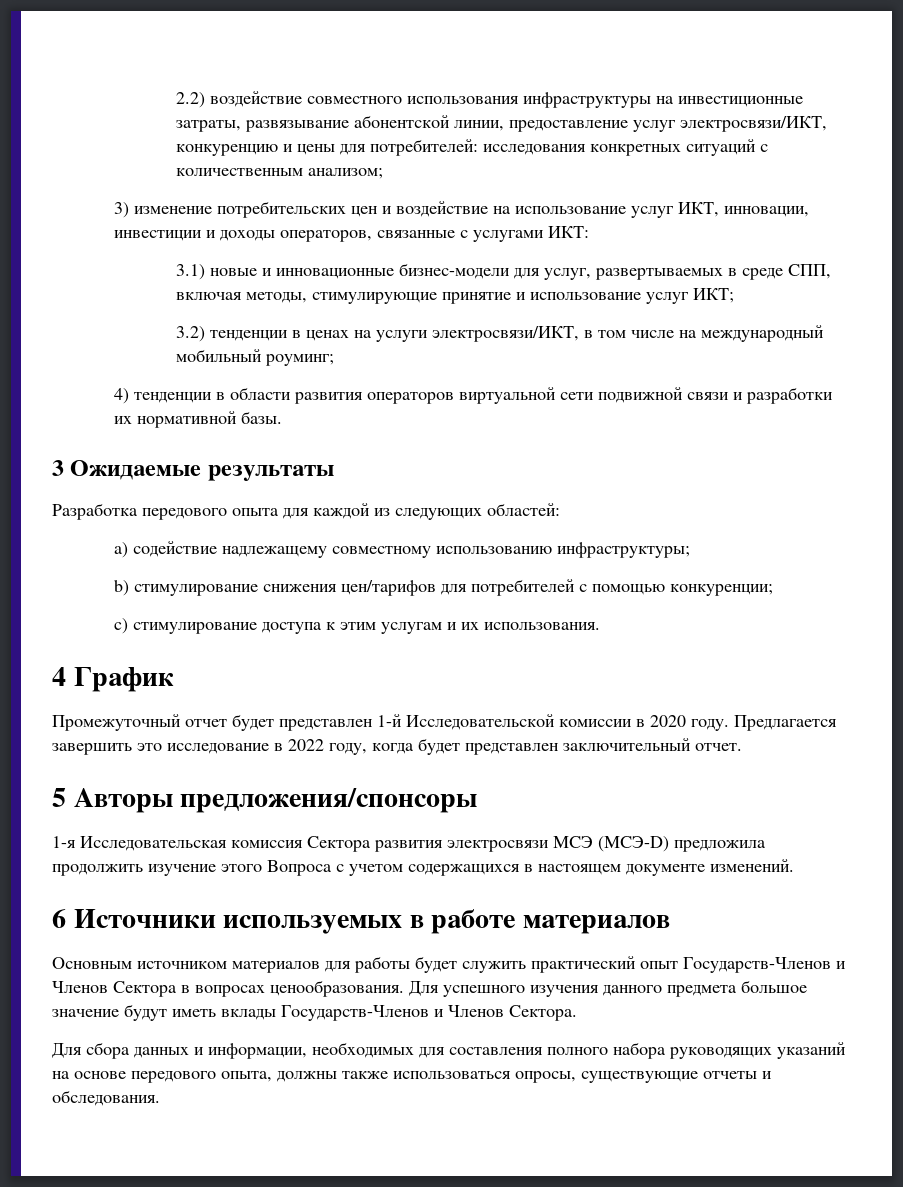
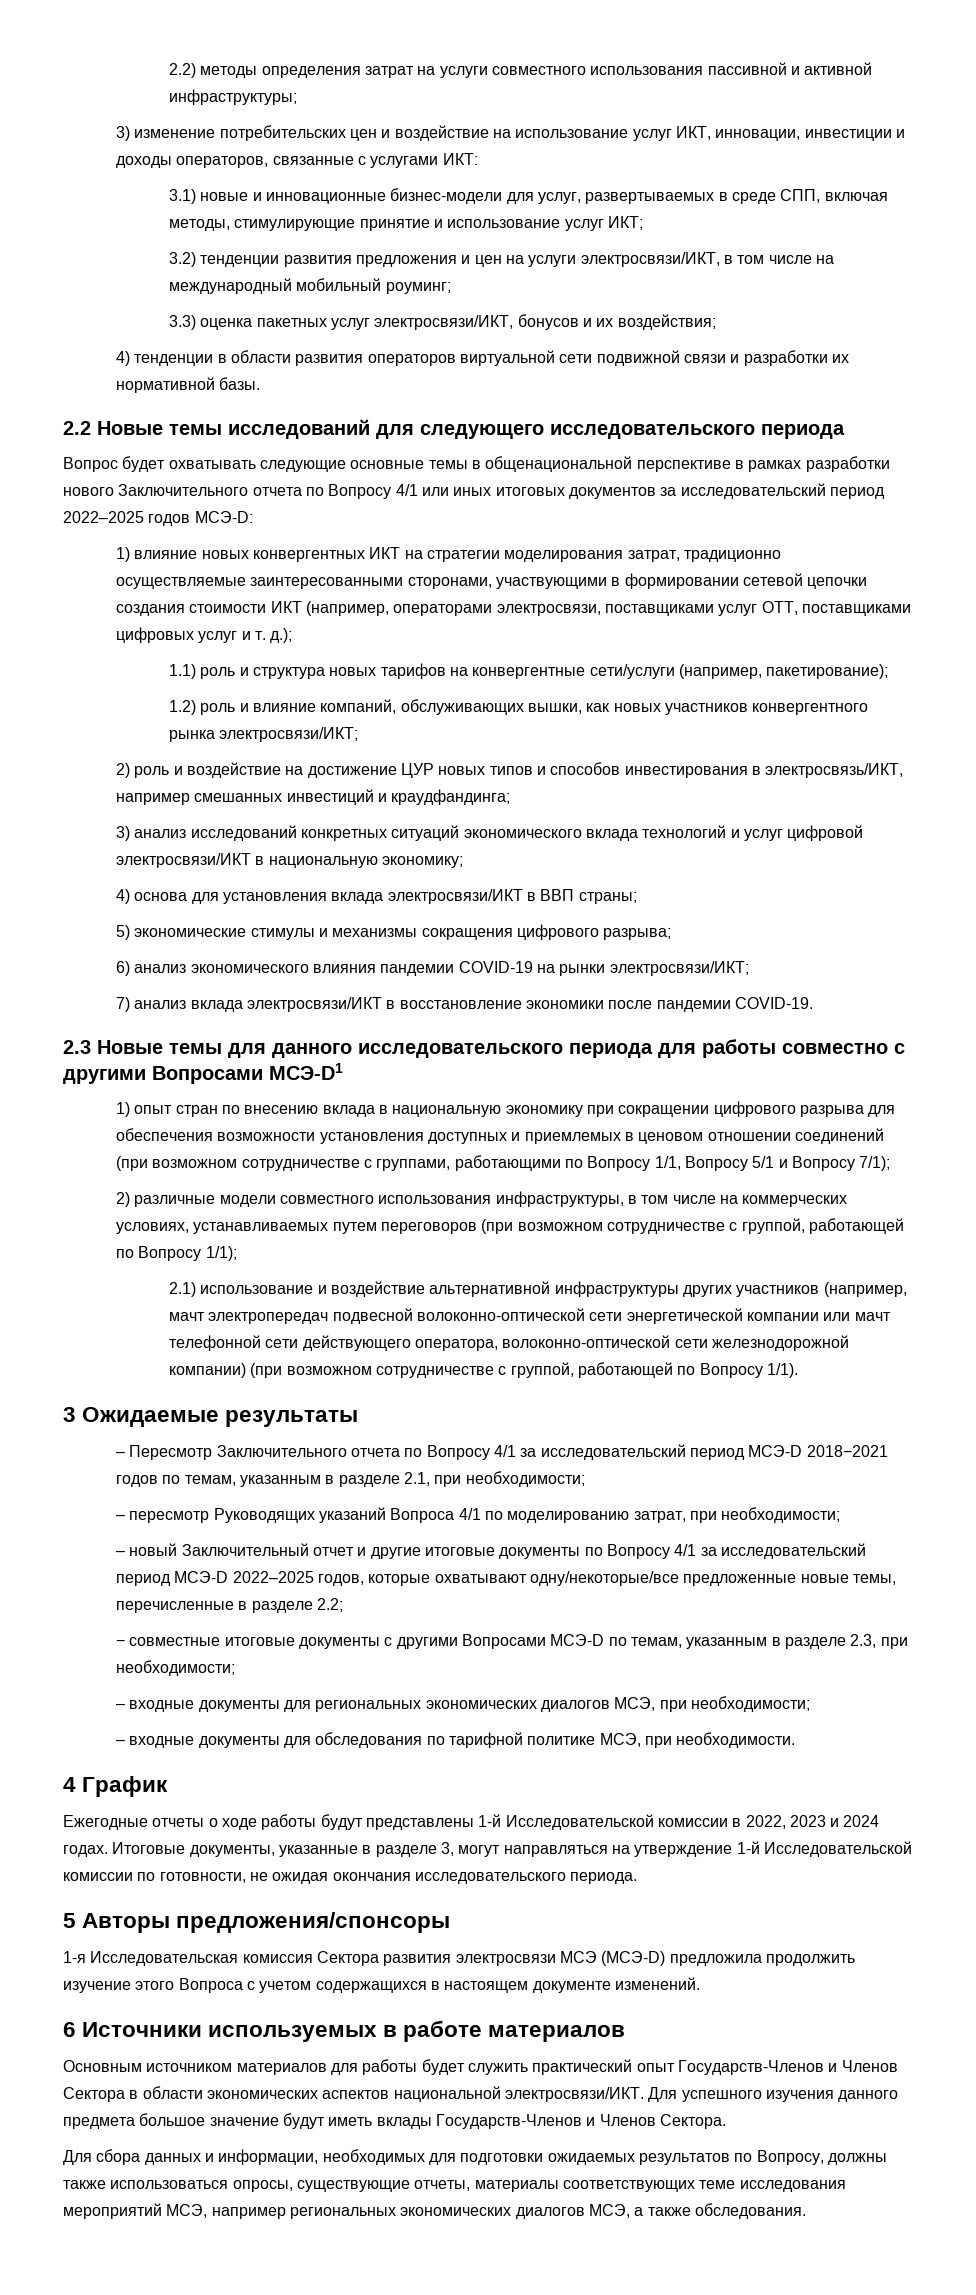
- 2.2) воздействие совместного использования инфраструктуры на инвестиционные затраты, развязывание абонентской линии, предоставление услуг электросвязи/ИКТ, конкуренцию и цены для потребителей: исследования конкретных ситуаций с количественным анализом;
+ 2.2) методы определения затрат на услуги совместного использования пассивной и активной инфраструктуры;
- 3.2) тенденции в ценах на услуги электросвязи/ИКТ, в том числе на международный мобильный роуминг;
+ 3.2) тенденции развития предложения и цен на услуги электросвязи/ИКТ, в том числе на международный мобильный роуминг;
+ 3.3) оценка пакетных услуг электросвязи/ИКТ, бонусов и их воздействия;
+ 2.2 Новые темы исследований для следующего исследовательского периода
+ Вопрос будет охватывать следующие основные темы в общенациональной перспективе в рамках разработки нового Заключительного отчета по Вопросу 4/1 или иных итоговых документов за исследовательский период 2022–2025 годов МСЭ-D:
+ 1) влияние новых конвергентных ИКТ на стратегии моделирования затрат, традиционно осуществляемые заинтересованными сторонами, участвующими в формировании сетевой цепочки создания стоимости ИКТ (например, операторами электросвязи, поставщиками услуг OTT, поставщиками цифровых услуг и т. д.);
+ 1.1) роль и структура новых тарифов на конвергентные сети/услуги (например, пакетирование);
+ 1.2) роль и влияние компаний, обслуживающих вышки, как новых участников конвергентного рынка электросвязи/ИКТ;
+ 2) роль и воздействие на достижение ЦУР новых типов и способов инвестирования в электросвязь/ИКТ, например смешанных инвестиций и краудфандинга;
+ 3) анализ исследований конкретных ситуаций экономического вклада технологий и услуг цифровой электросвязи/ИКТ в национальную экономику;
+ 4) основа для установления вклада электросвязи/ИКТ в ВВП страны;
+ 5) экономические стимулы и механизмы сокращения цифрового разрыва;
+ 6) анализ экономического влияния пандемии COVID-19 на рынки электросвязи/ИКТ;
+ 7) анализ вклада электросвязи/ИКТ в восстановление экономики после пандемии COVID-19.
+ 2.3 Новые темы для данного исследовательского периода для работы совместно с другими Вопросами МСЭ-D1
+ 1) опыт стран по внесению вклада в национальную экономику при сокращении цифрового разрыва для обеспечения возможности установления доступных и приемлемых в ценовом отношении соединений (при возможном сотрудничестве с группами, работающими по Вопросу 1/1, Вопросу 5/1 и Вопросу 7/1);
+ 2) различные модели совместного использования инфраструктуры, в том числе на коммерческих условиях, устанавливаемых путем переговоров (при возможном сотрудничестве с группой, работающей по Вопросу 1/1);
+ 2.1) использование и воздействие альтернативной инфраструктуры других участников (например, мачт электропередач подвесной волоконно-оптической сети энергетической компании или мачт телефонной сети действующего оператора, волоконно-оптической сети железнодорожной компании) (при возможном сотрудничестве с группой, работающей по Вопросу 1/1).
  3 Ожидаемые результаты
- Разработка передового опыта для каждой из следующих областей:
- a) содействие надлежащему совместному использованию инфраструктуры;
- b) стимулирование снижения цен/тарифов для потребителей с помощью конкуренции;
- c) стимулирование доступа к этим услугам и их использования.
+ – Пересмотр Заключительного отчета по Вопросу 4/1 за исследовательский период МСЭ-D 2018−2021 годов по темам, указанным в разделе 2.1, при необходимости;
+ – пересмотр Руководящих указаний Вопроса 4/1 по моделированию затрат, при необходимости;
+ – новый Заключительный отчет и другие итоговые документы по Вопросу 4/1 за исследовательский период МСЭ-D 2022–2025 годов, которые охватывают одну/некоторые/все предложенные новые темы, перечисленные в разделе 2.2;
+ − совместные итоговые документы с другими Вопросами МСЭ-D по темам, указанным в разделе 2.3, при необходимости;
+ – входные документы для региональных экономических диалогов МСЭ, при необходимости;
+ – входные документы для обследования по тарифной политике МСЭ, при необходимости.
  4 График
- Промежуточный отчет будет представлен 1-й Исследовательской комиссии в 2020 году. Предлагается завершить это исследование в 2022 году, когда будет представлен заключительный отчет.
+ Ежегодные отчеты о ходе работы будут представлены 1-й Исследовательской комиссии в 2022, 2023 и 2024 годах. Итоговые документы, указанные в разделе 3, могут направляться на утверждение 1-й Исследовательской комиссии по готовности, не ожидая окончания исследовательского периода.
- Основным источником материалов для работы будет служить практический опыт Государств-Членов и Членов Сектора в вопросах ценообразования.
+ Основным источником материалов для работы будет служить практический опыт Государств-Членов и Членов Сектора в области экономических аспектов национальной электросвязи/ИКТ.
- Для сбора данных и информации, необходимых для составления полного набора руководящих указаний на основе передового опыта, должны также использоваться опросы, существующие отчеты и обследования.
+ Для сбора данных и информации, необходимых для подготовки ожидаемых результатов по Вопросу, должны также использоваться опросы, существующие отчеты, материалы соответствующих теме исследования мероприятий МСЭ, например региональных экономических диалогов МСЭ, а также обследования.

